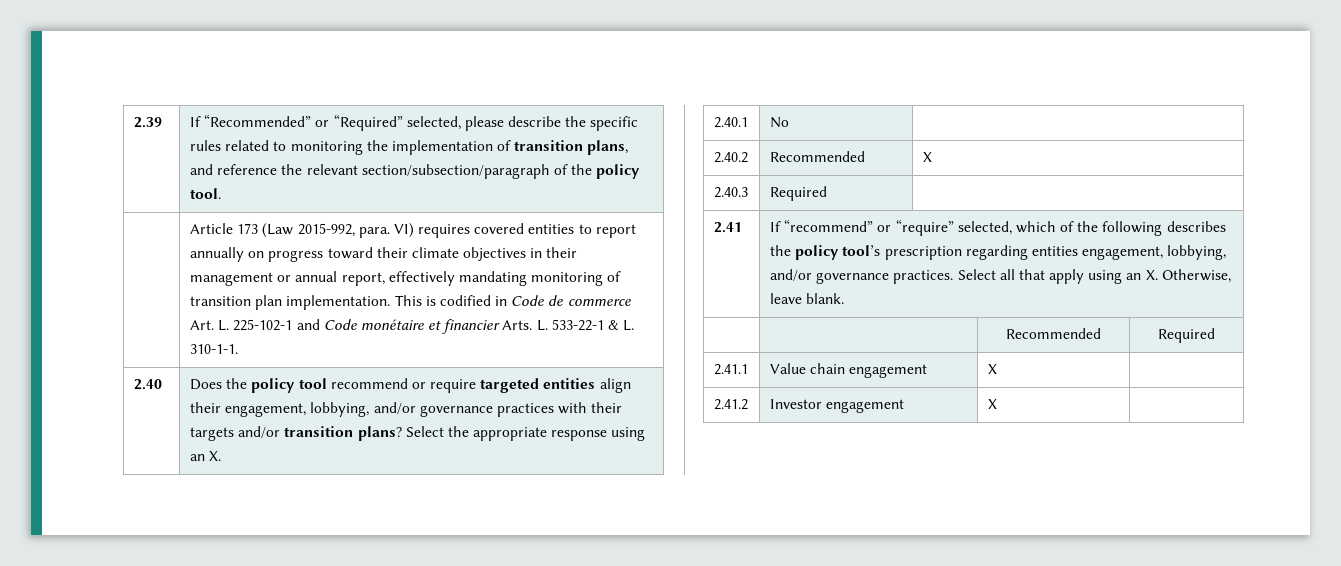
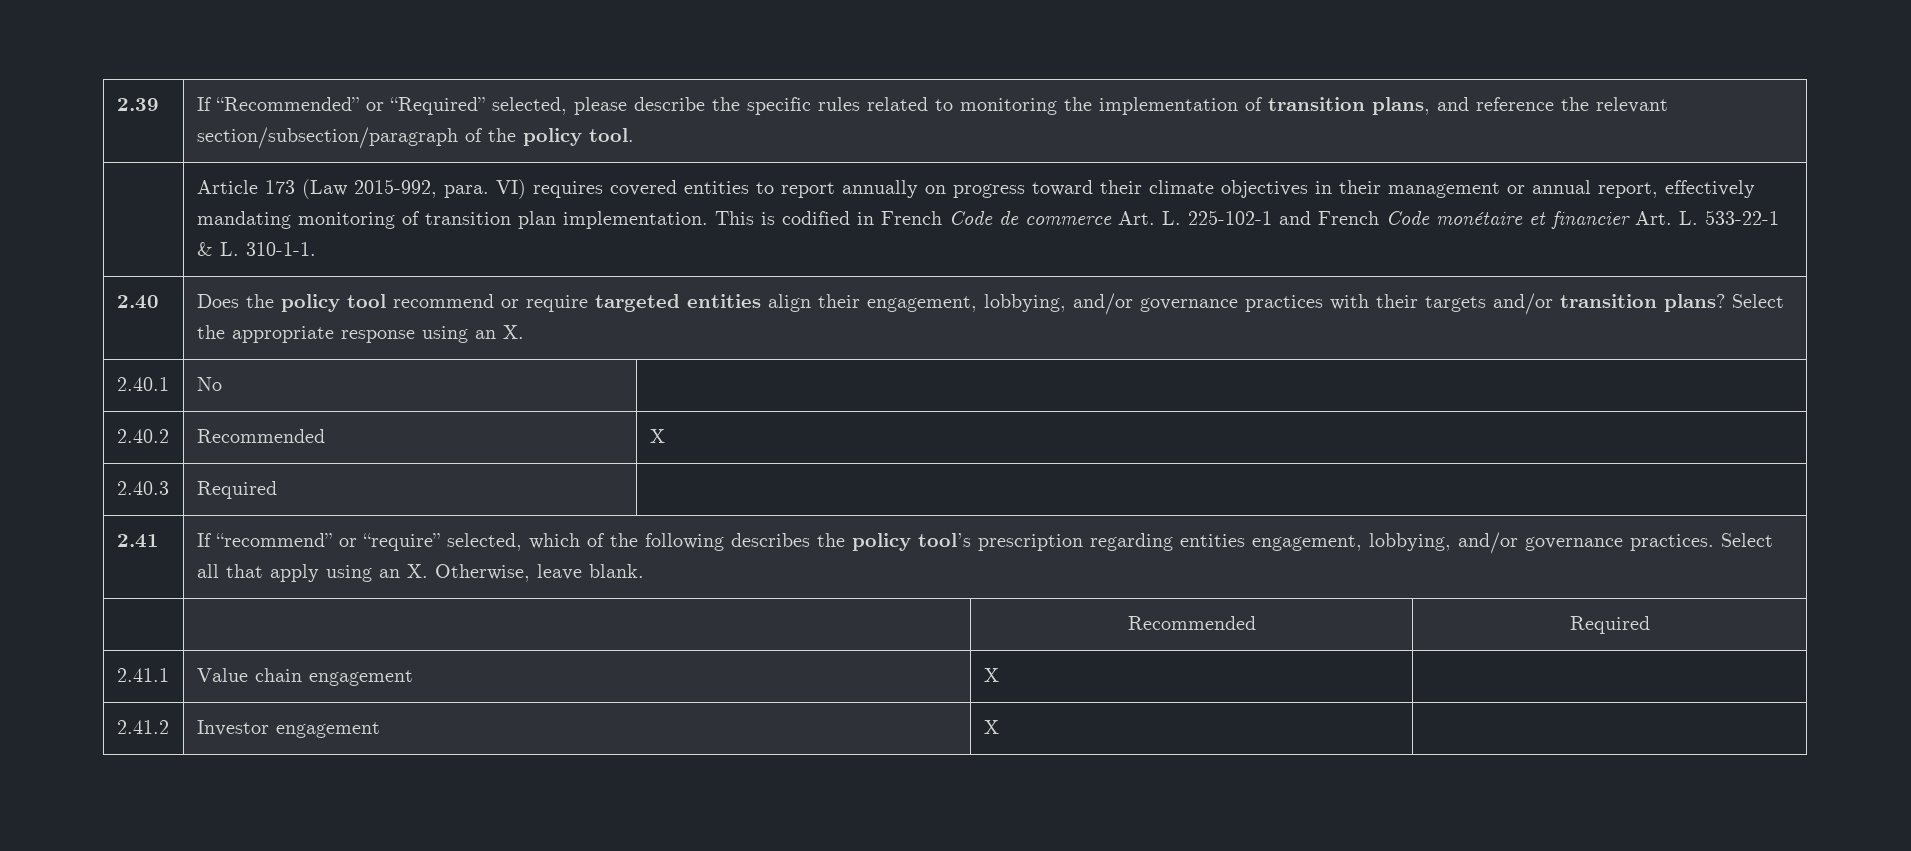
- This is codified in Code de commerce Art. L. 225-102-1 and Code monétaire et financier Arts. L. 533-22-1 & L. 310-1-1.
+ This is codified in French Code de commerce Art. L. 225-102-1 and French Code monétaire et financier Art. L. 533-22-1 & L. 310-1-1.

